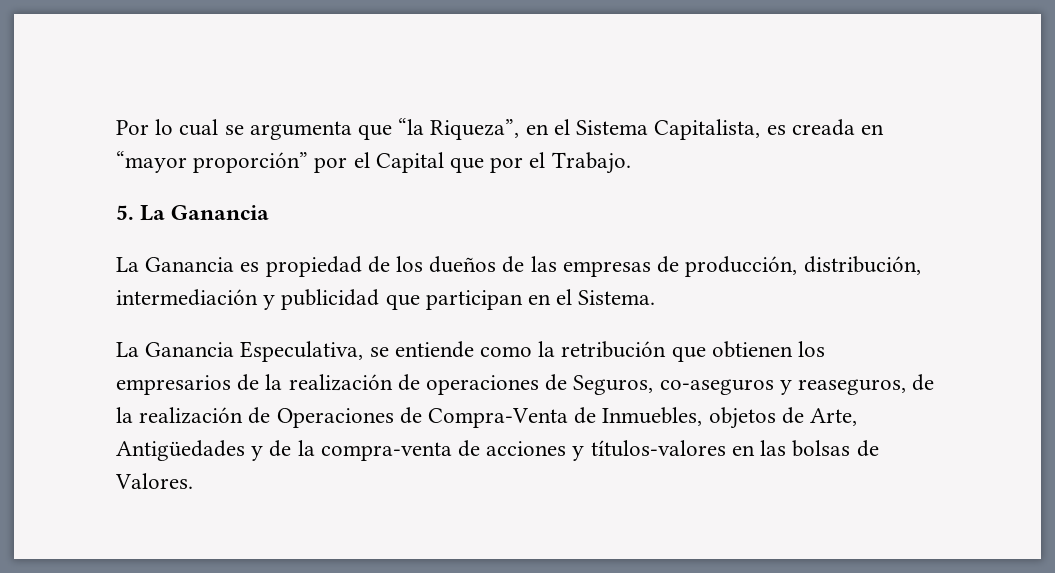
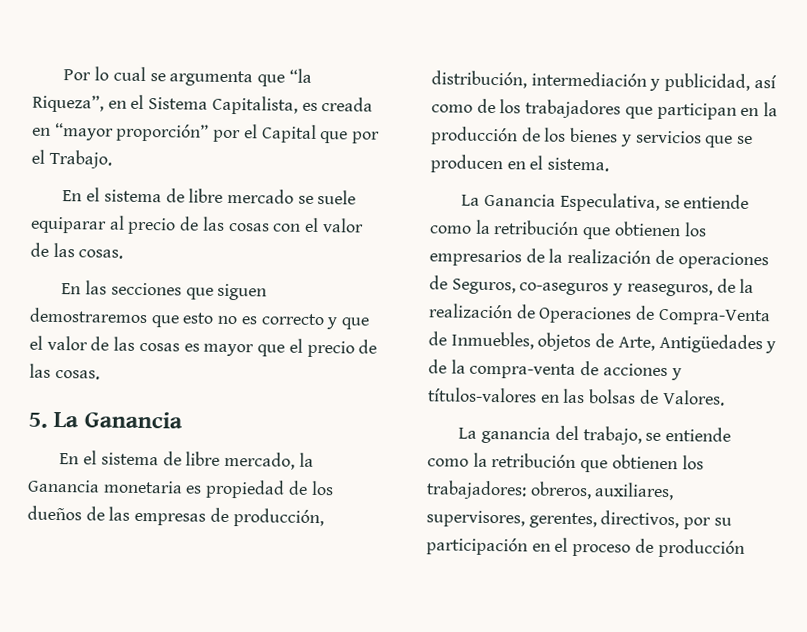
+ En el sistema de libre mercado se suele equiparar al precio de las cosas con el valor de las cosas.
+ En las secciones que siguen demostraremos que esto no es correcto y que el valor de las cosas es mayor que el precio de las cosas.
  5. La Ganancia
- La Ganancia es propiedad de los dueños de las empresas de producción, distribución, intermediación y publicidad que participan en el Sistema.
+ En el sistema de libre mercado, la Ganancia monetaria es propiedad de los dueños de las empresas de producción, distribución, intermediación y publicidad, así como de los trabajadores que participan en la producción de los bienes y servicios que se producen en el sistema.
+ La ganancia del trabajo, se entiende como la retribución que obtienen los trabajadores: obreros, auxiliares, supervisores, gerentes, directivos, por su participación en el proceso de producción

